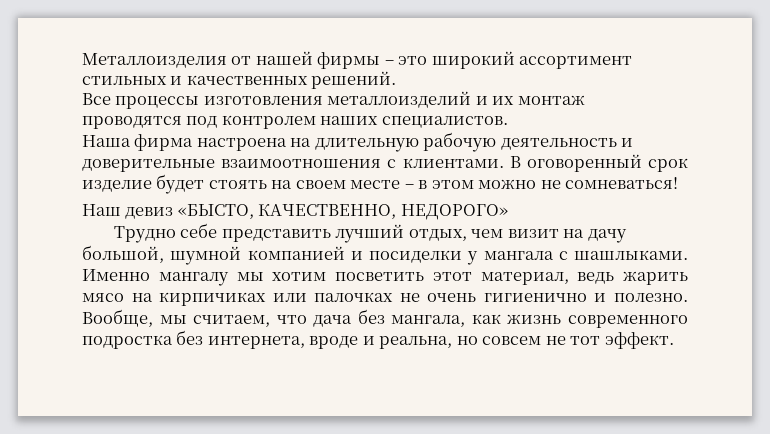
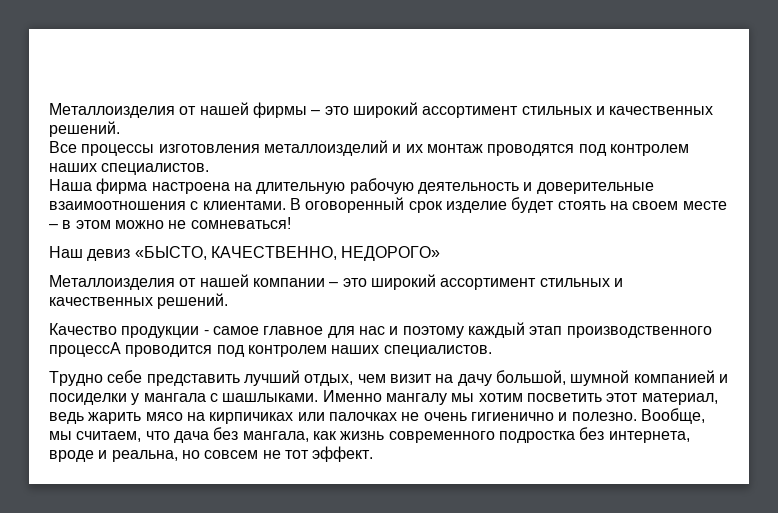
+ Металлоизделия от нашей компании – это широкий ассортимент стильных и качественных решений.
+ Качество продукции - самое главное для нас и поэтому каждый этап производственного процессА проводится под контролем наших специалистов.

